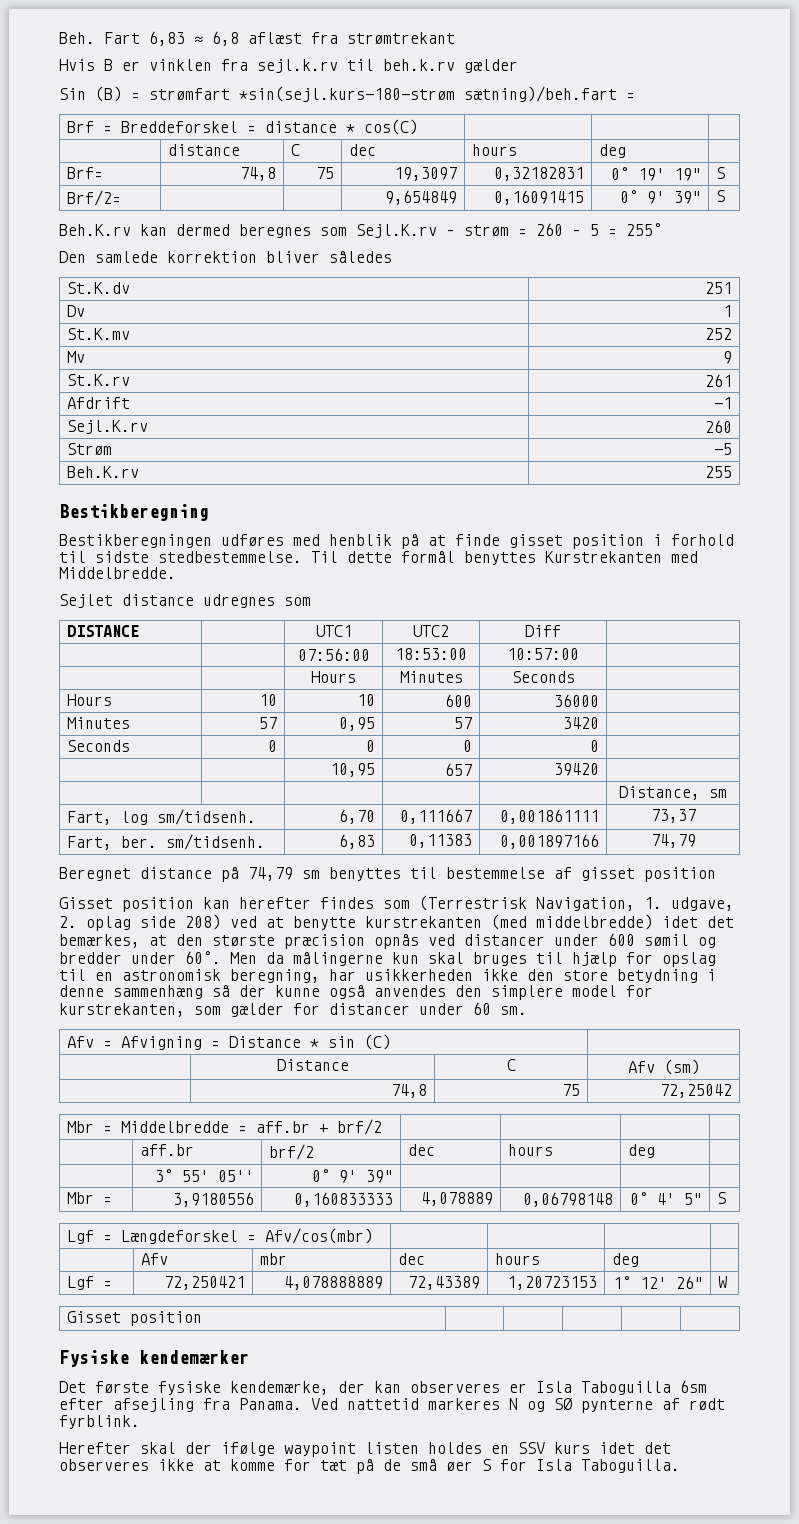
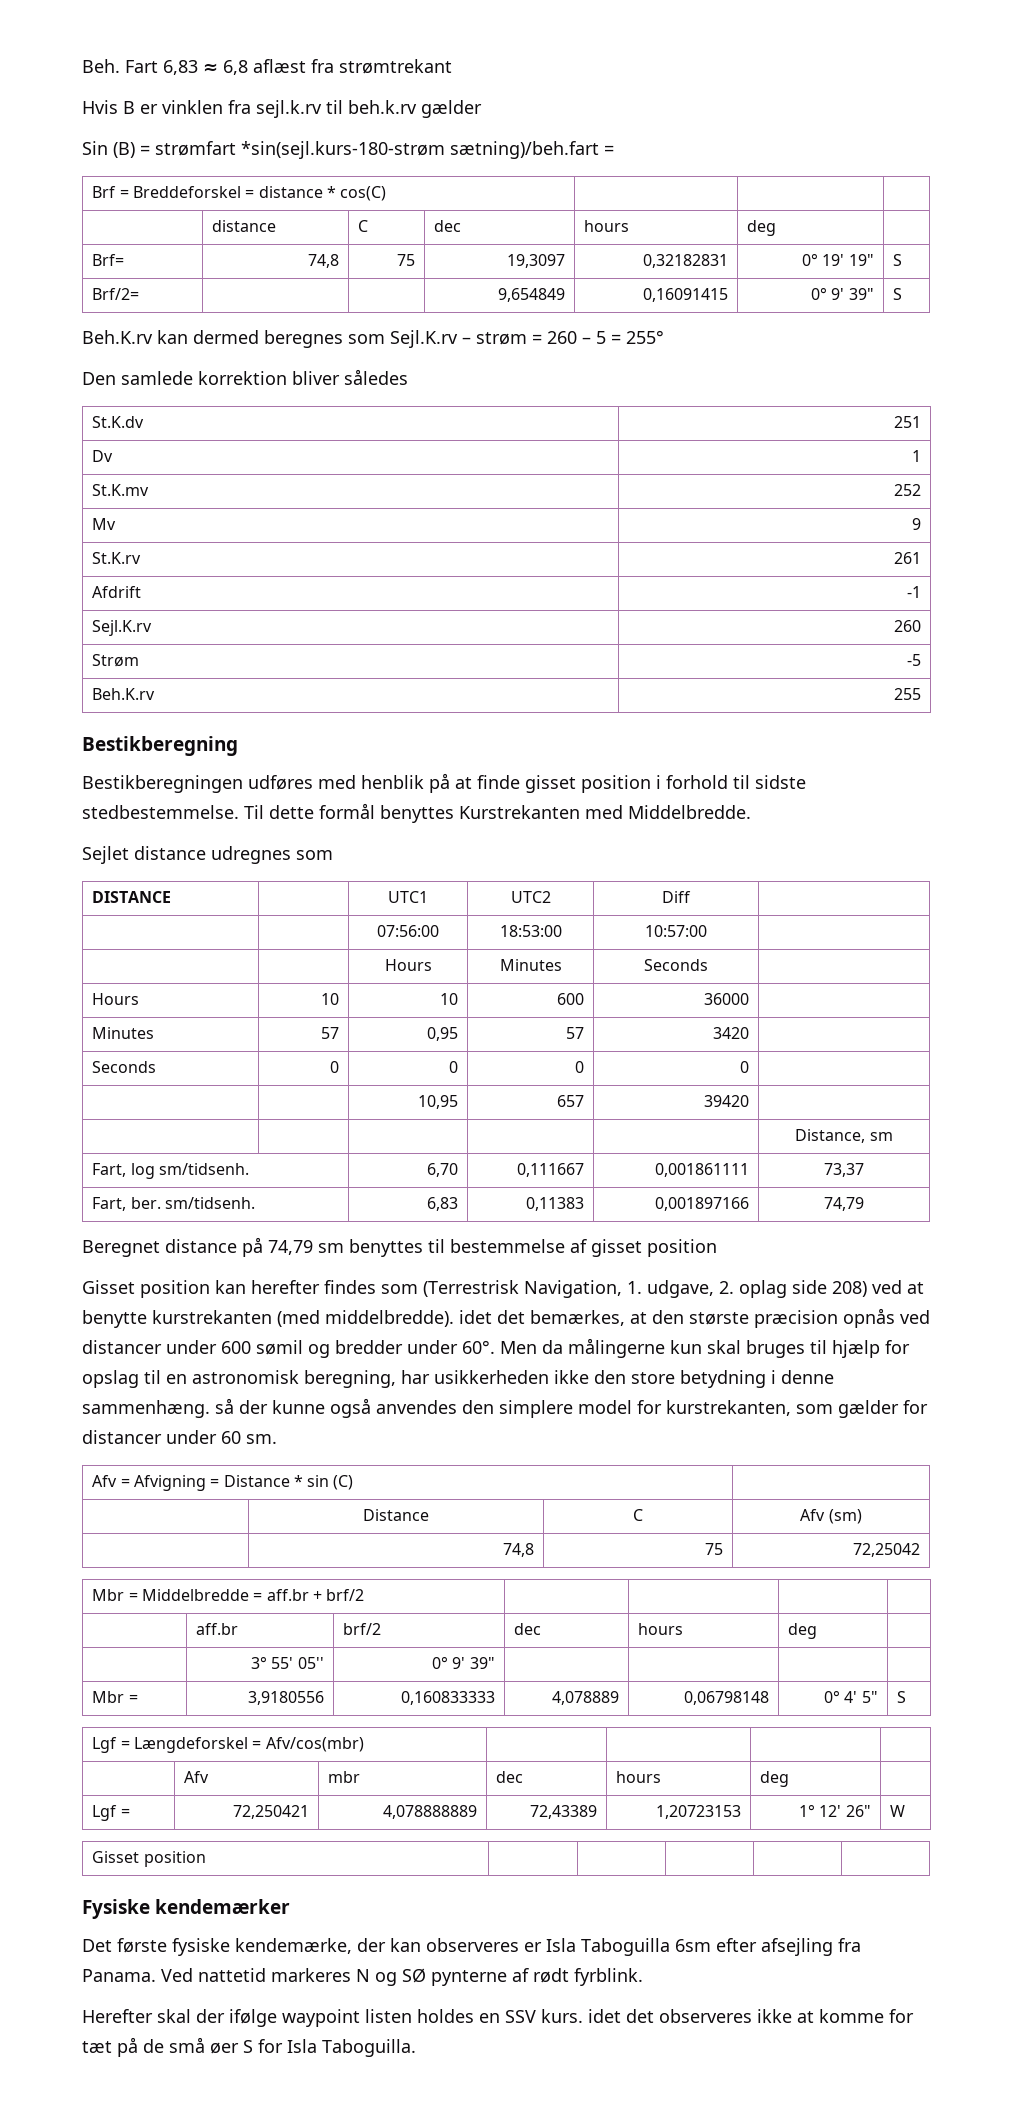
- Gisset position kan herefter findes som (Terrestrisk Navigation, 1. udgave, 2. oplag side 208) ved at benytte kurstrekanten (med middelbredde) idet det bemærkes, at den største præcision opnås ved distancer under 600 sømil og bredder under 60°.
+ Gisset position kan herefter findes som (Terrestrisk Navigation, 1. udgave, 2. oplag side 208) ved at benytte kurstrekanten (med middelbredde). idet det bemærkes, at den største præcision opnås ved distancer under 600 sømil og bredder under 60°.
- Men da målingerne kun skal bruges til hjælp for opslag til en astronomisk beregning, har usikkerheden ikke den store betydning i denne sammenhæng så der kunne også anvendes den simplere model for kurstrekanten, som gælder for distancer under 60 sm.
+ Men da målingerne kun skal bruges til hjælp for opslag til en astronomisk beregning, har usikkerheden ikke den store betydning i denne sammenhæng. så der kunne også anvendes den simplere model for kurstrekanten, som gælder for distancer under 60 sm.
- Herefter skal der ifølge waypoint listen holdes en SSV kurs idet det observeres ikke at komme for tæt på de små øer S for Isla Taboguilla.
+ Herefter skal der ifølge waypoint listen holdes en SSV kurs. idet det observeres ikke at komme for tæt på de små øer S for Isla Taboguilla.

